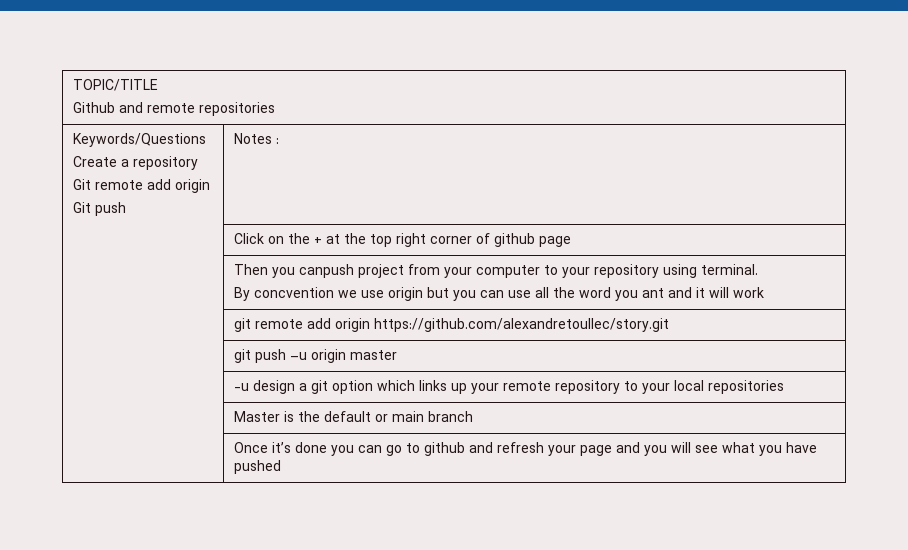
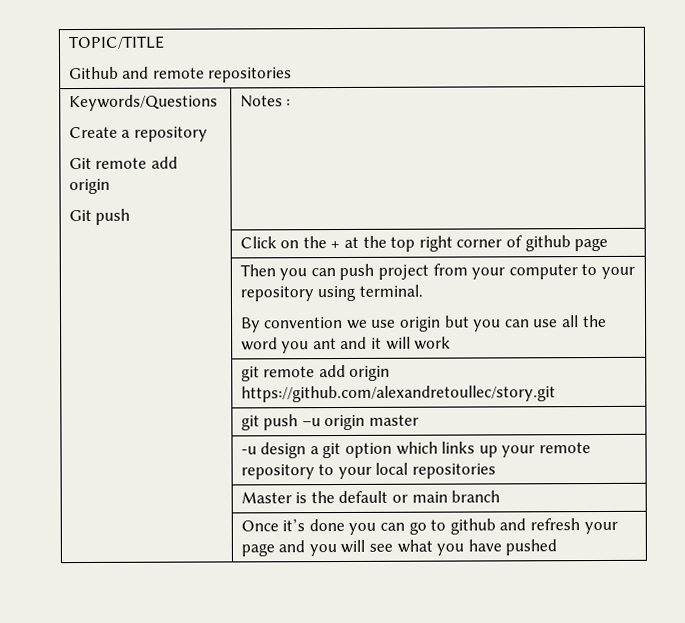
- | Then you canpush project from your computer to your repository using terminal.
- By concvention we use origin but you can use all the word you ant and it will work
+ | Then you can push project from your computer to your repository using terminal.
+ By convention we use origin but you can use all the word you ant and it will work

